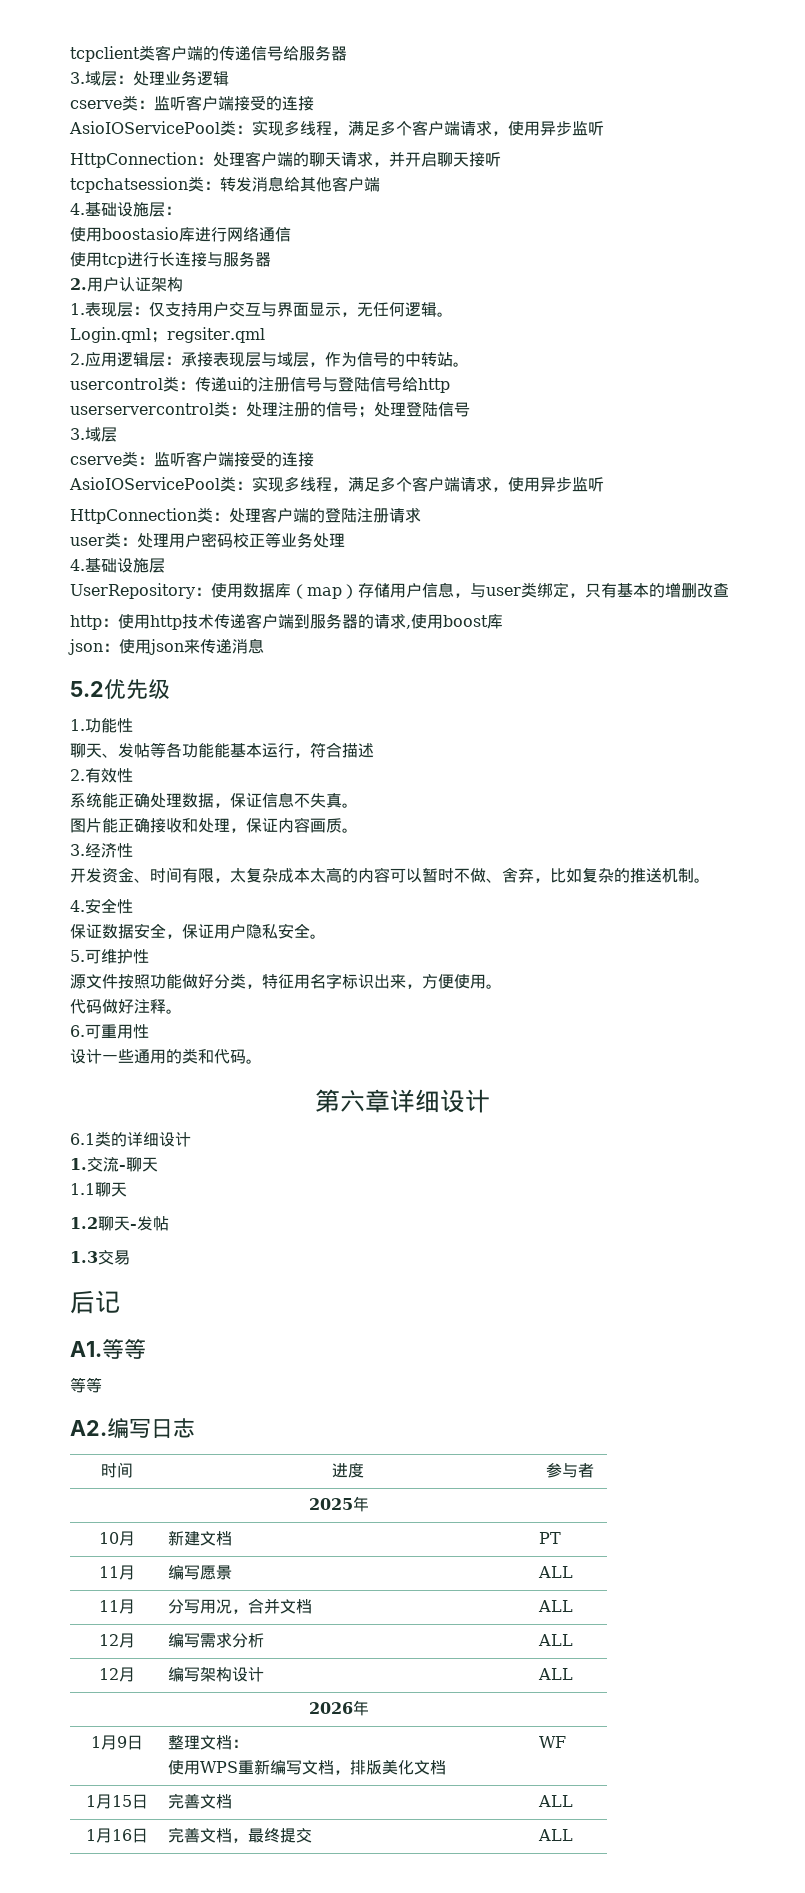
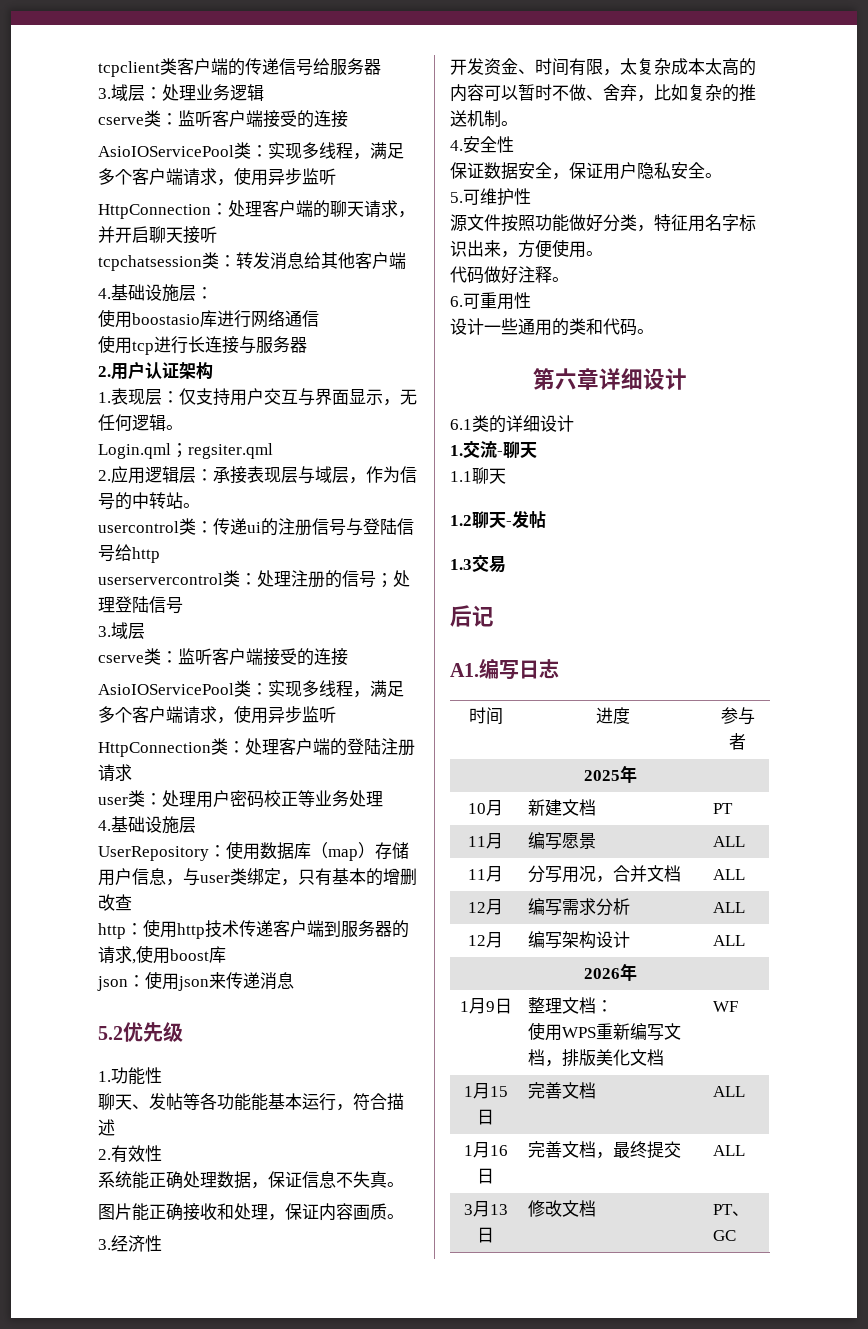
- A1.等等
- 等等
- A2.编写日志
+ A1.编写日志
+ 3月13日 | 修改文档 | PT、GC

